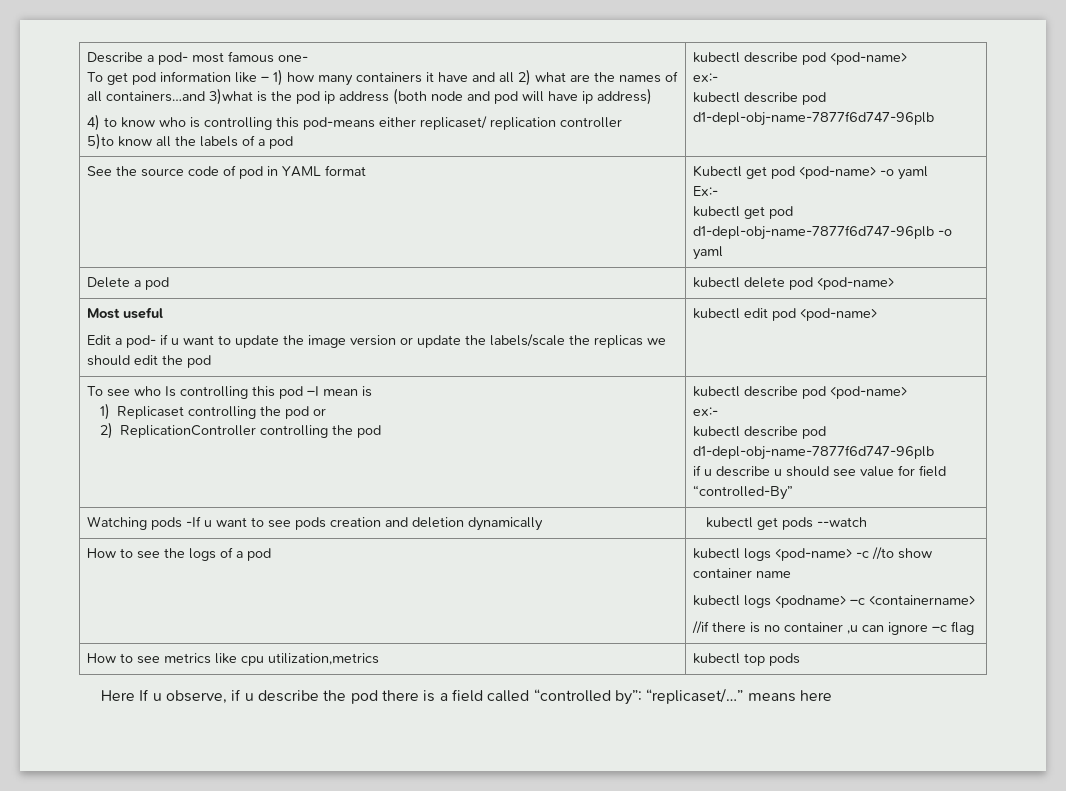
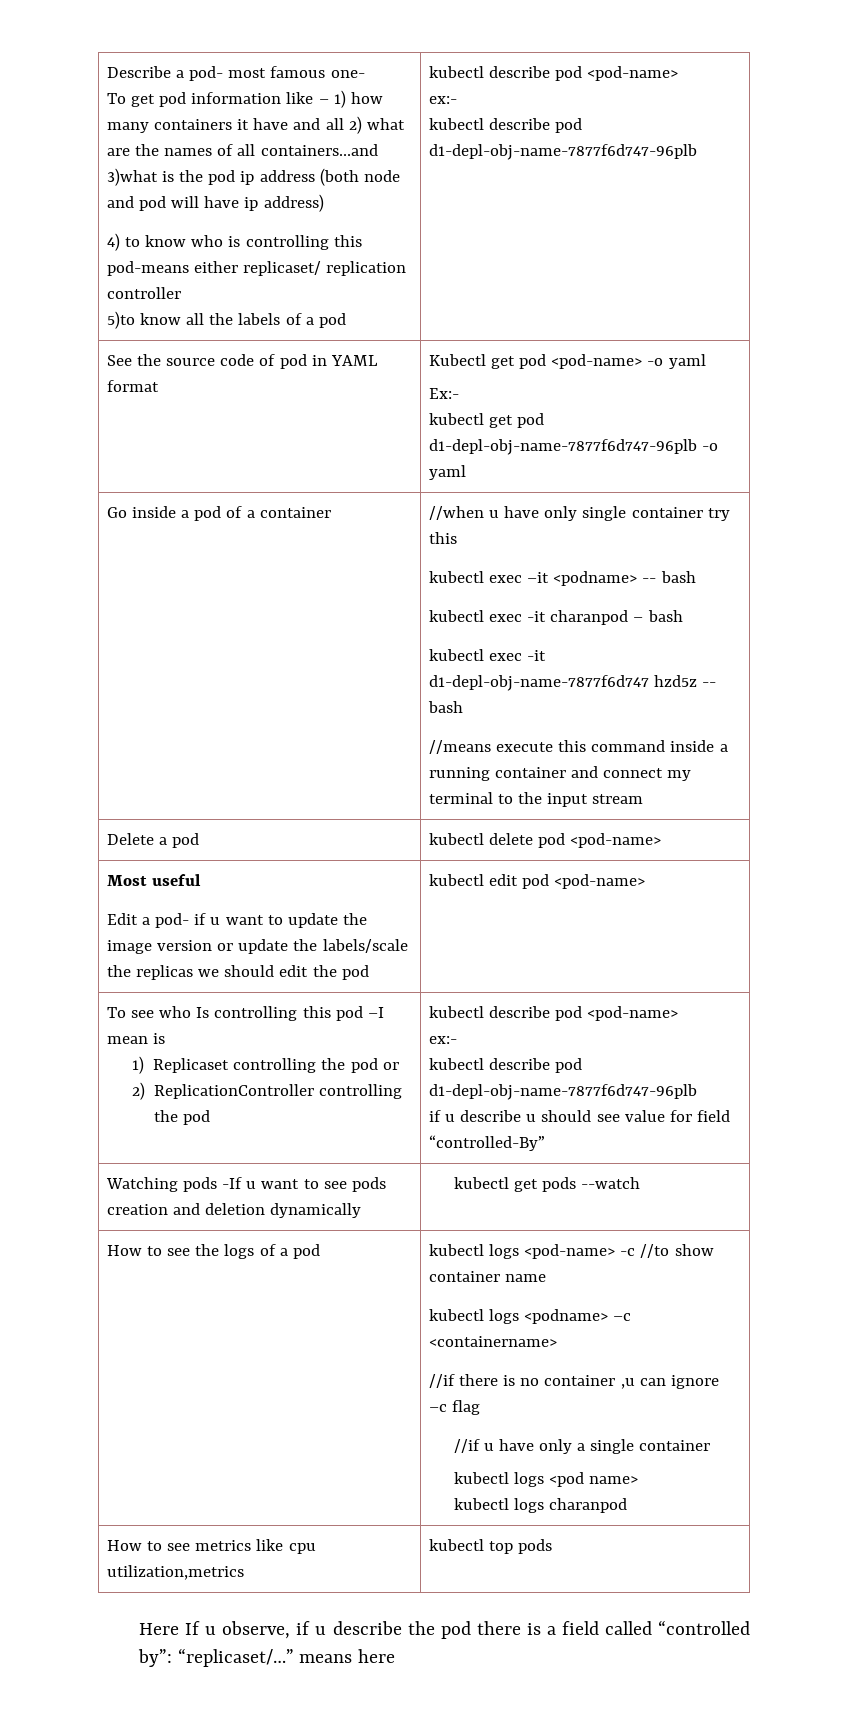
+ Go inside a pod of a container | //when u have only single container try this
+ kubectl exec –it <podname> -- bash
+ kubectl exec -it charanpod – bash
+ kubectl exec -it d1-depl-obj-name-7877f6d747 hzd5z -- bash
+ //means execute this command inside a running container and connect my terminal to the input stream
+ //if u have only a single container
+ kubectl logs <pod name>
+ kubectl logs charanpod

